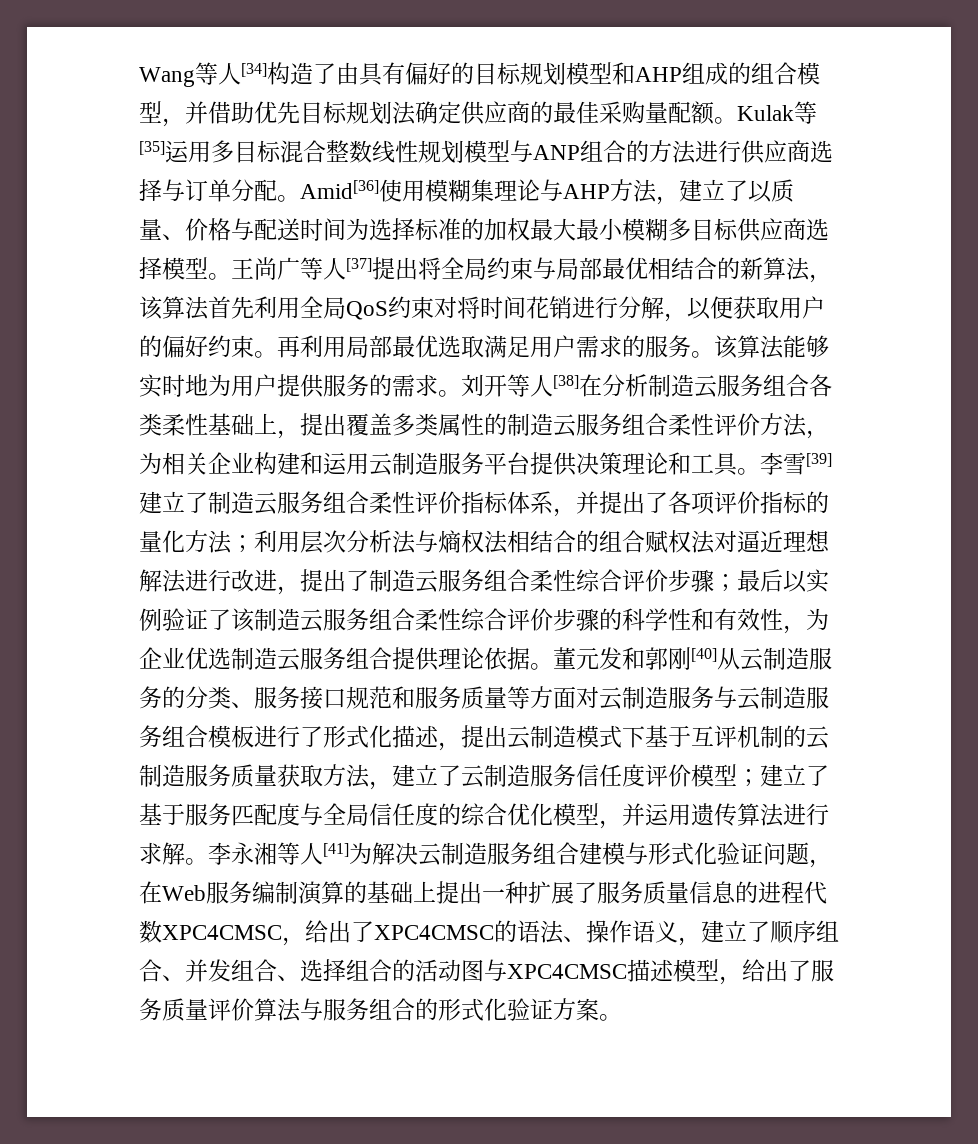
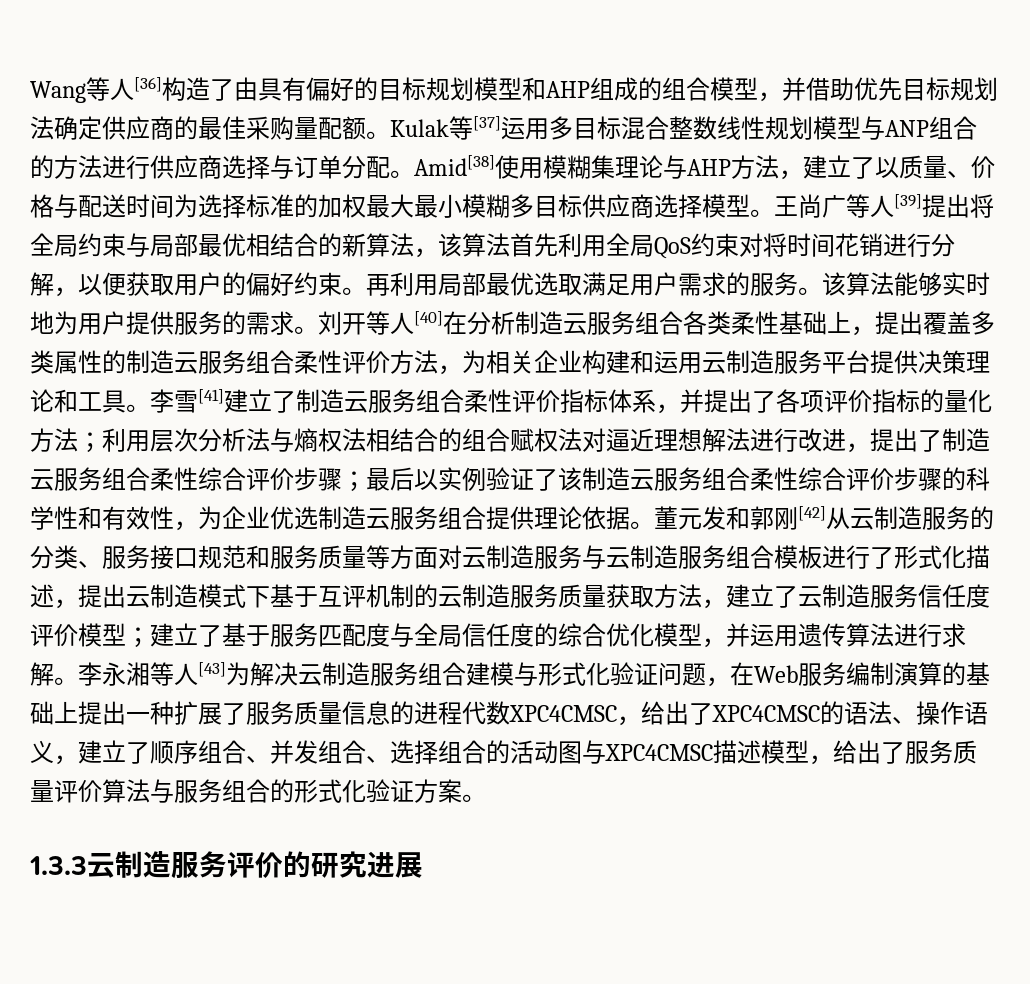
- Wang等人[34]构造了由具有偏好的目标规划模型和AHP组成的组合模型，并借助优先目标规划法确定供应商的最佳采购量配额。
+ Wang等人[36]构造了由具有偏好的目标规划模型和AHP组成的组合模型，并借助优先目标规划法确定供应商的最佳采购量配额。
- Kulak等[35]运用多目标混合整数线性规划模型与ANP组合的方法进行供应商选择与订单分配。
+ Kulak等[37]运用多目标混合整数线性规划模型与ANP组合的方法进行供应商选择与订单分配。
- Amid[36]使用模糊集理论与AHP方法，建立了以质量、价格与配送时间为选择标准的加权最大最小模糊多目标供应商选择模型。
+ Amid[38]使用模糊集理论与AHP方法，建立了以质量、价格与配送时间为选择标准的加权最大最小模糊多目标供应商选择模型。
- 王尚广等人[37]提出将全局约束与局部最优相结合的新算法，该算法首先利用全局QoS约束对将时间花销进行分解，以便获取用户的偏好约束。
+ 王尚广等人[39]提出将全局约束与局部最优相结合的新算法，该算法首先利用全局QoS约束对将时间花销进行分解，以便获取用户的偏好约束。
- 刘开等人[38]在分析制造云服务组合各类柔性基础上，提出覆盖多类属性的制造云服务组合柔性评价方法，为相关企业构建和运用云制造服务平台提供决策理论和工具。
+ 刘开等人[40]在分析制造云服务组合各类柔性基础上，提出覆盖多类属性的制造云服务组合柔性评价方法，为相关企业构建和运用云制造服务平台提供决策理论和工具。
- 李雪[39]建立了制造云服务组合柔性评价指标体系，并提出了各项评价指标的量化方法；
+ 李雪[41]建立了制造云服务组合柔性评价指标体系，并提出了各项评价指标的量化方法；
- 董元发和郭刚[40]从云制造服务的分类、服务接口规范和服务质量等方面对云制造服务与云制造服务组合模板进行了形式化描述，提出云制造模式下基于互评机制的云制造服务质量获取方法，建立了云制造服务信任度评价模型；
+ 董元发和郭刚[42]从云制造服务的分类、服务接口规范和服务质量等方面对云制造服务与云制造服务组合模板进行了形式化描述，提出云制造模式下基于互评机制的云制造服务质量获取方法，建立了云制造服务信任度评价模型；
- 李永湘等人[41]为解决云制造服务组合建模与形式化验证问题，在Web服务编制演算的基础上提出一种扩展了服务质量信息的进程代数XPC4CMSC，给出了XPC4CMSC的语法、操作语义，建立了顺序组合、并发组合、选择组合的活动图与XPC4CMSC描述模型，给出了服务质量评价算法与服务组合的形式化验证方案。
+ 李永湘等人[43]为解决云制造服务组合建模与形式化验证问题，在Web服务编制演算的基础上提出一种扩展了服务质量信息的进程代数XPC4CMSC，给出了XPC4CMSC的语法、操作语义，建立了顺序组合、并发组合、选择组合的活动图与XPC4CMSC描述模型，给出了服务质量评价算法与服务组合的形式化验证方案。
+ 1.3.3云制造服务评价的研究进展

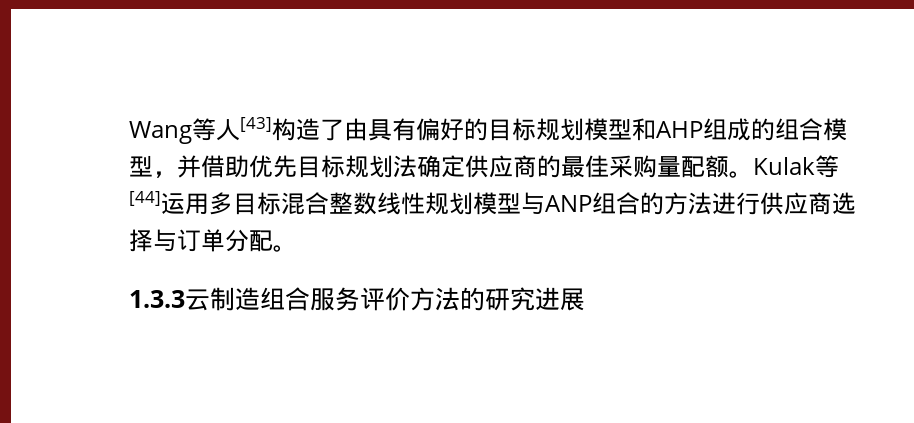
- Wang等人[36]构造了由具有偏好的目标规划模型和AHP组成的组合模型，并借助优先目标规划法确定供应商的最佳采购量配额。
+ Wang等人[43]构造了由具有偏好的目标规划模型和AHP组成的组合模型，并借助优先目标规划法确定供应商的最佳采购量配额。
- Kulak等[37]运用多目标混合整数线性规划模型与ANP组合的方法进行供应商选择与订单分配。Amid[38]使用模糊集理论与AHP方法，建立了以质量、价格与配送时间为选择标准的加权最大最小模糊多目标供应商选择模型。王尚广等人[39]提出将全局约束与局部最优相结合的新算法，该算法首先利用全局QoS约束对将时间花销进行分解，以便获取用户的偏好约束。再利用局部最优选取满足用户需求的服务。该算法能够实时地为用户提供服务的需求。刘开等人[40]在分析制造云服务组合各类柔性基础上，提出覆盖多类属性的制造云服务组合柔性评价方法，为相关企业构建和运用云制造服务平台提供决策理论和工具。李雪[41]建立了制造云服务组合柔性评价指标体系，并提出了各项评价指标的量化方法；利用层次分析法与熵权法相结合的组合赋权法对逼近理想解法进行改进，提出了制造云服务组合柔性综合评价步骤；最后以实例验证了该制造云服务组合柔性综合评价步骤的科学性和有效性，为企业优选制造云服务组合提供理论依据。董元发和郭刚[42]从云制造服务的分类、服务接口规范和服务质量等方面对云制造服务与云制造服务组合模板进行了形式化描述，提出云制造模式下基于互评机制的云制造服务质量获取方法，建立了云制造服务信任度评价模型；建立了基于服务匹配度与全局信任度的综合优化模型，并运用遗传算法进行求解。李永湘等人[43]为解决云制造服务组合建模与形式化验证问题，在Web服务编制演算的基础上提出一种扩展了服务质量信息的进程代数XPC4CMSC，给出了XPC4CMSC的语法、操作语义，建立了顺序组合、并发组合、选择组合的活动图与XPC4CMSC描述模型，给出了服务质量评价算法与服务组合的形式化验证方案。
+ Kulak等[44]运用多目标混合整数线性规划模型与ANP组合的方法进行供应商选择与订单分配。
- 1.3.3云制造服务评价的研究进展
+ 1.3.3云制造组合服务评价方法的研究进展

